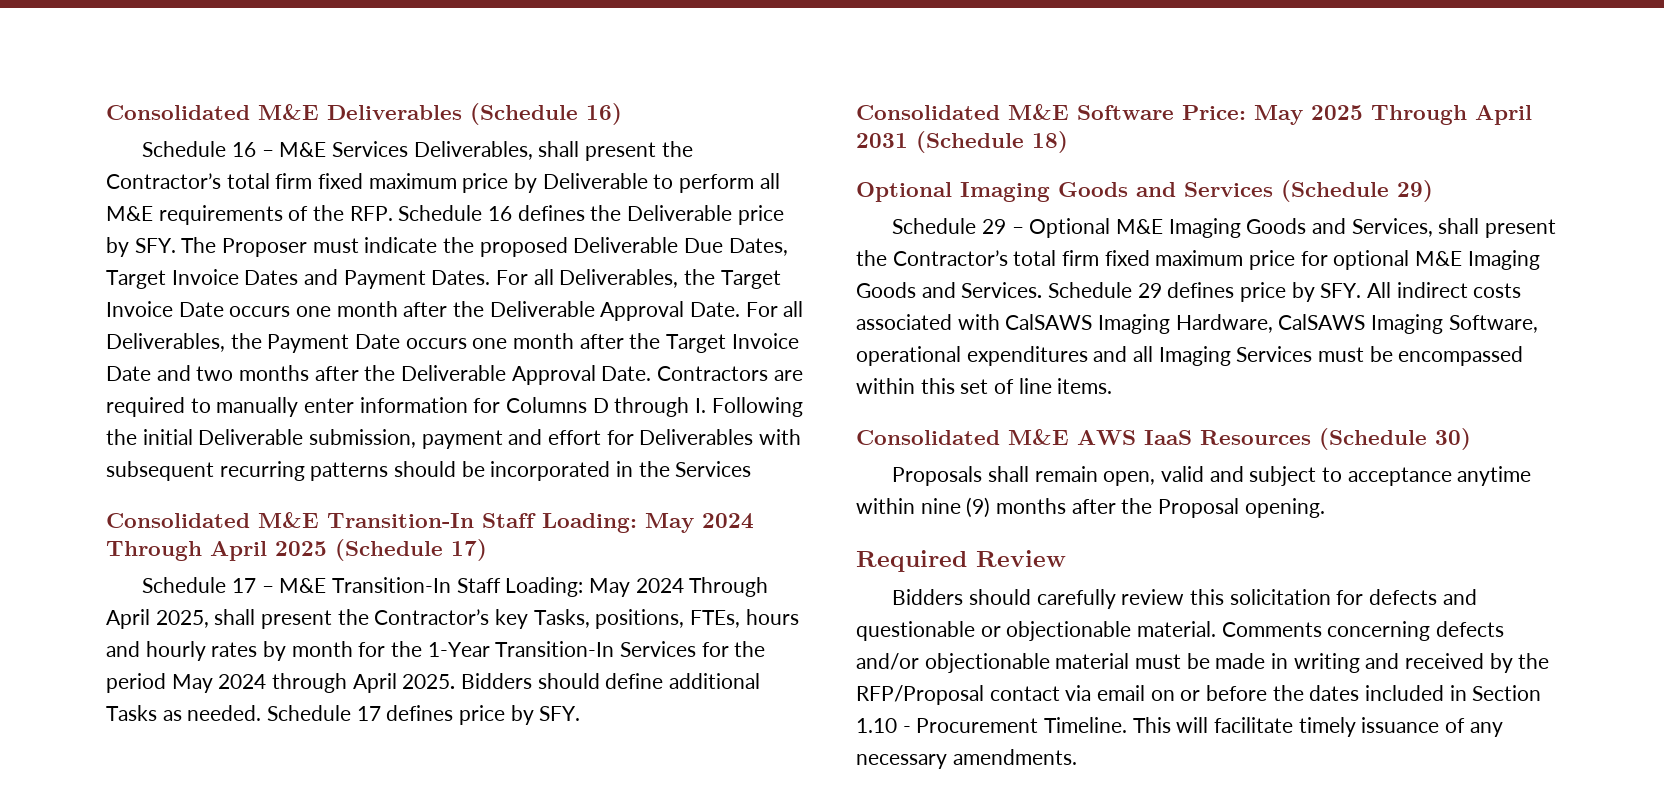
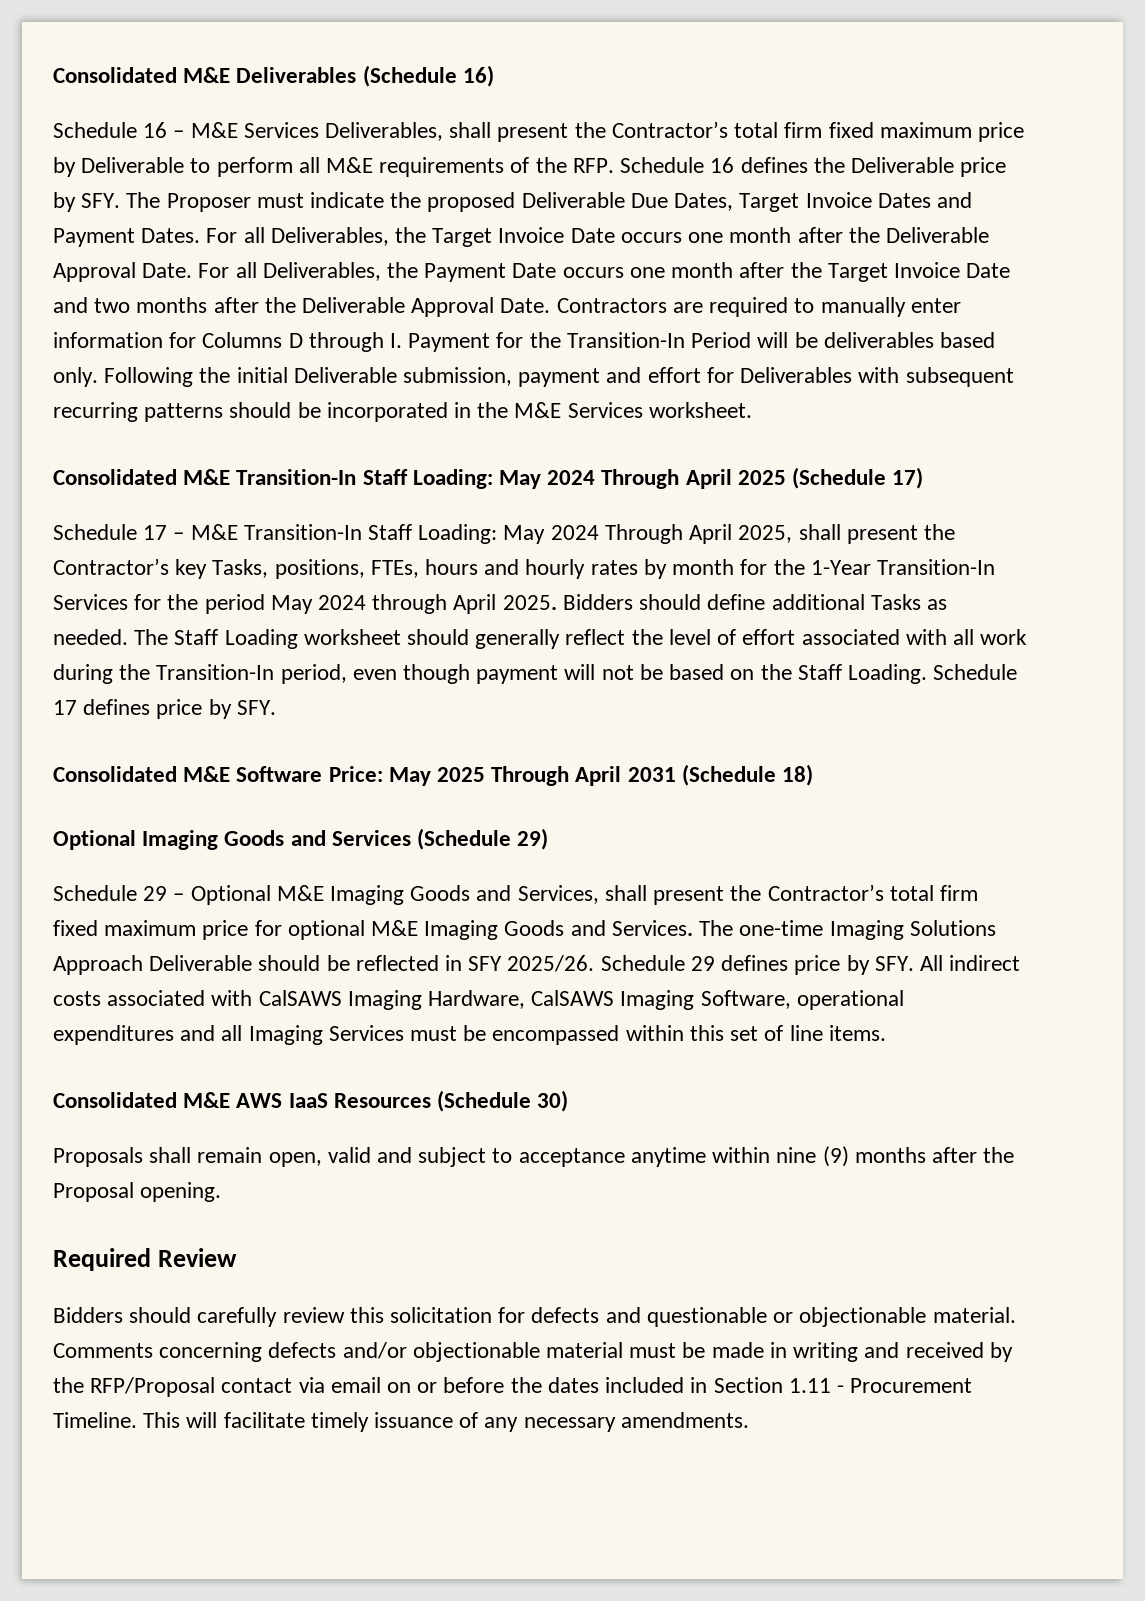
- Contractors are required to manually enter information for Columns D through I. Following the initial Deliverable submission, payment and effort for Deliverables with subsequent recurring patterns should be incorporated in the Services
+ Contractors are required to manually enter information for Columns D through I. Payment for the Transition-In Period will be deliverables based only. Following the initial Deliverable submission, payment and effort for Deliverables with subsequent recurring patterns should be incorporated in the M&E Services worksheet.
+ The Staff Loading worksheet should generally reflect the level of effort associated with all work during the Transition-In period, even though payment will not be based on the Staff Loading.
+ The one-time Imaging Solutions Approach Deliverable should be reflected in SFY 2025/26.
- Comments concerning defects and/or objectionable material must be made in writing and received by the RFP/Proposal contact via email on or before the dates included in Section 1.10 - Procurement Timeline.
+ Comments concerning defects and/or objectionable material must be made in writing and received by the RFP/Proposal contact via email on or before the dates included in Section 1.11 - Procurement Timeline.

